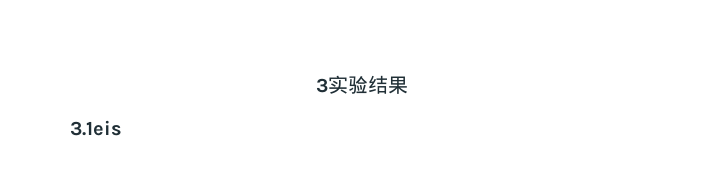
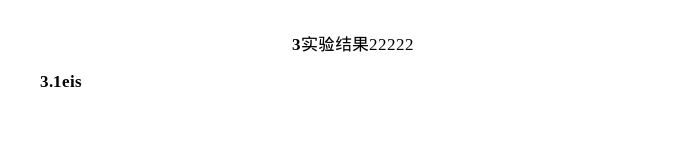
- 3实验结果
+ 3实验结果22222

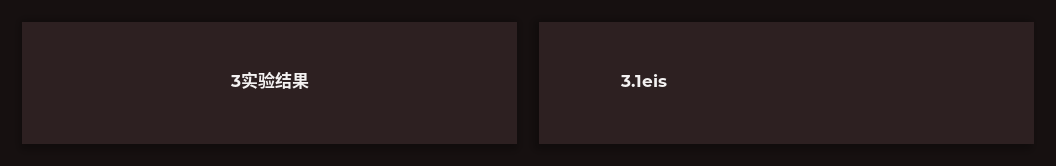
- 3实验结果22222
+ 3实验结果

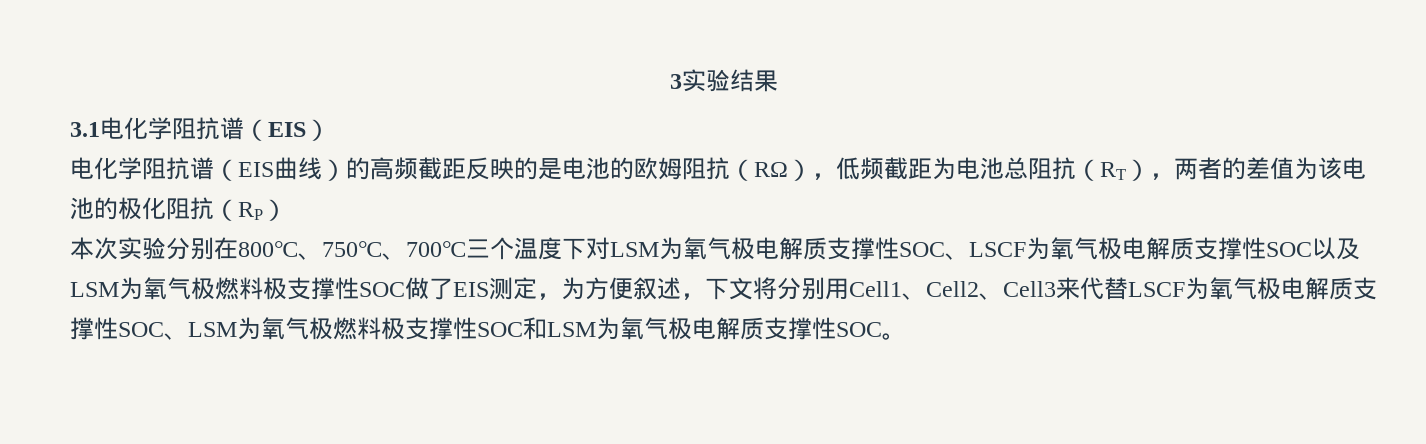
- 3.1eis
+ 3.1电化学阻抗谱（EIS）
+ 电化学阻抗谱（EIS曲线）的高频截距反映的是电池的欧姆阻抗（RΩ），低频截距为电池总阻抗（RT），两者的差值为该电池的极化阻抗（RP）
+ 本次实验分别在800℃、750℃、700℃三个温度下对LSM为氧气极电解质支撑性SOC、LSCF为氧气极电解质支撑性SOC以及LSM为氧气极燃料极支撑性SOC做了EIS测定，为方便叙述，下文将分别用Cell1、Cell2、Cell3来代替LSCF为氧气极电解质支撑性SOC、LSM为氧气极燃料极支撑性SOC和LSM为氧气极电解质支撑性SOC。

